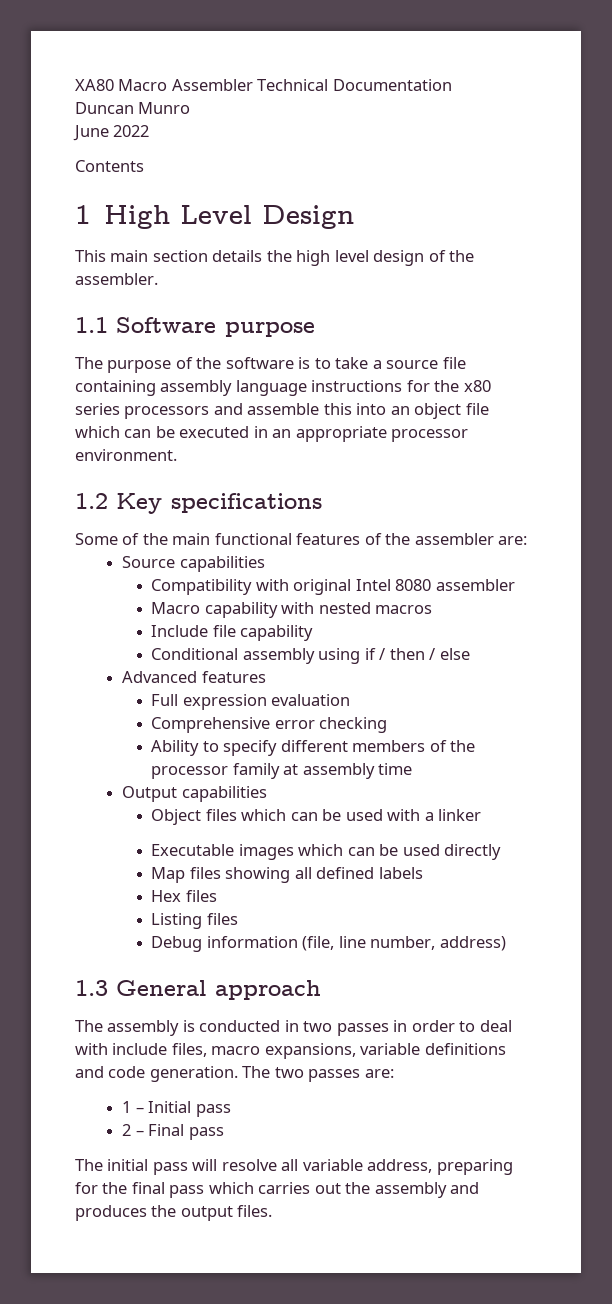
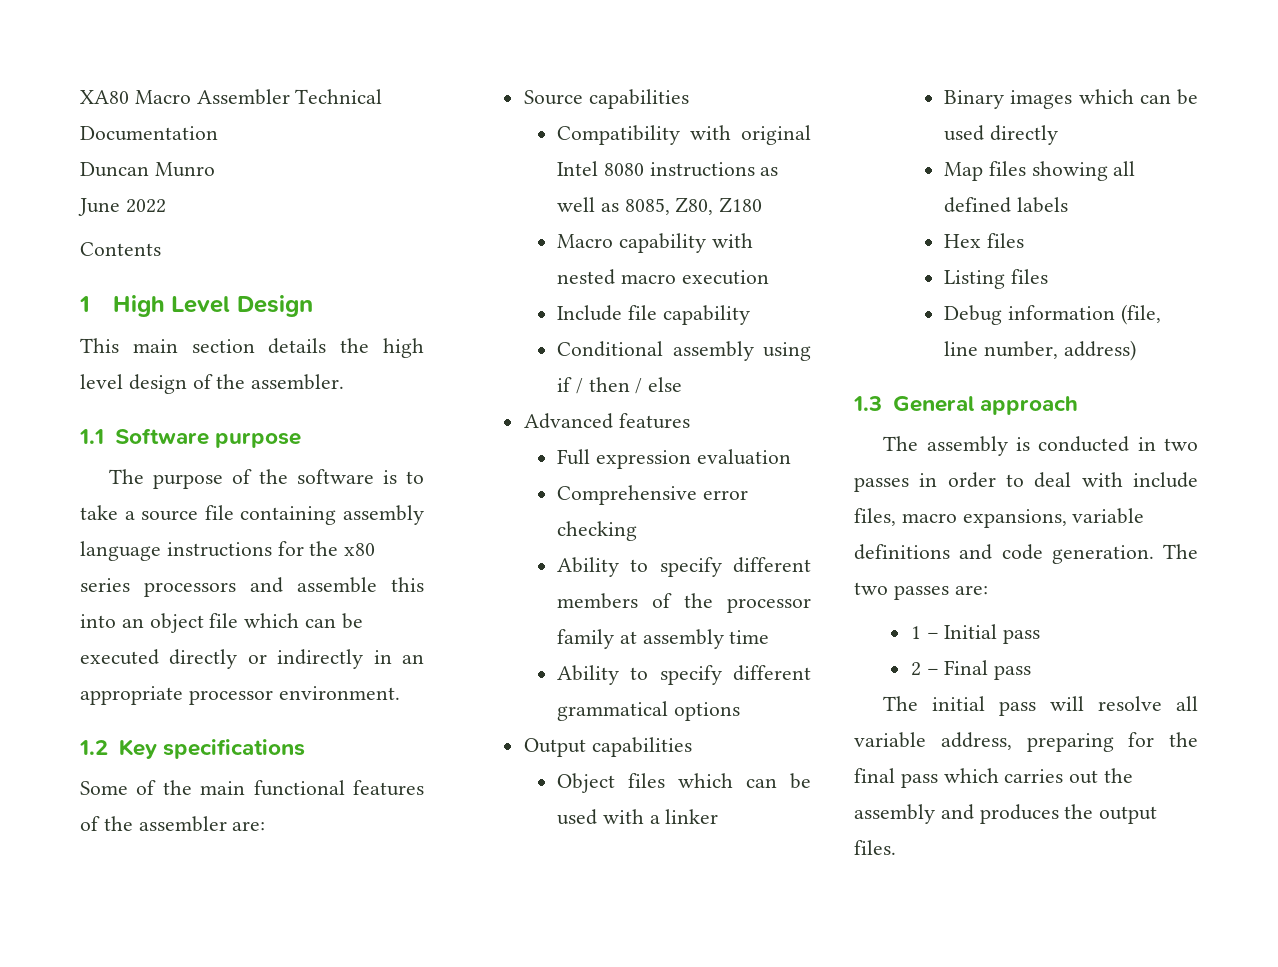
- The purpose of the software is to take a source file containing assembly language instructions for the x80 series processors and assemble this into an object file which can be executed in an appropriate processor environment.
+ The purpose of the software is to take a source file containing assembly language instructions for the x80 series processors and assemble this into an object file which can be executed directly or indirectly in an appropriate processor environment.
- Compatibility with original Intel 8080 assembler
+ Compatibility with original Intel 8080 instructions as well as 8085, Z80, Z180
- Macro capability with nested macros
+ Macro capability with nested macro execution
+ Ability to specify different grammatical options
- Executable images which can be used directly
+ Binary images which can be used directly

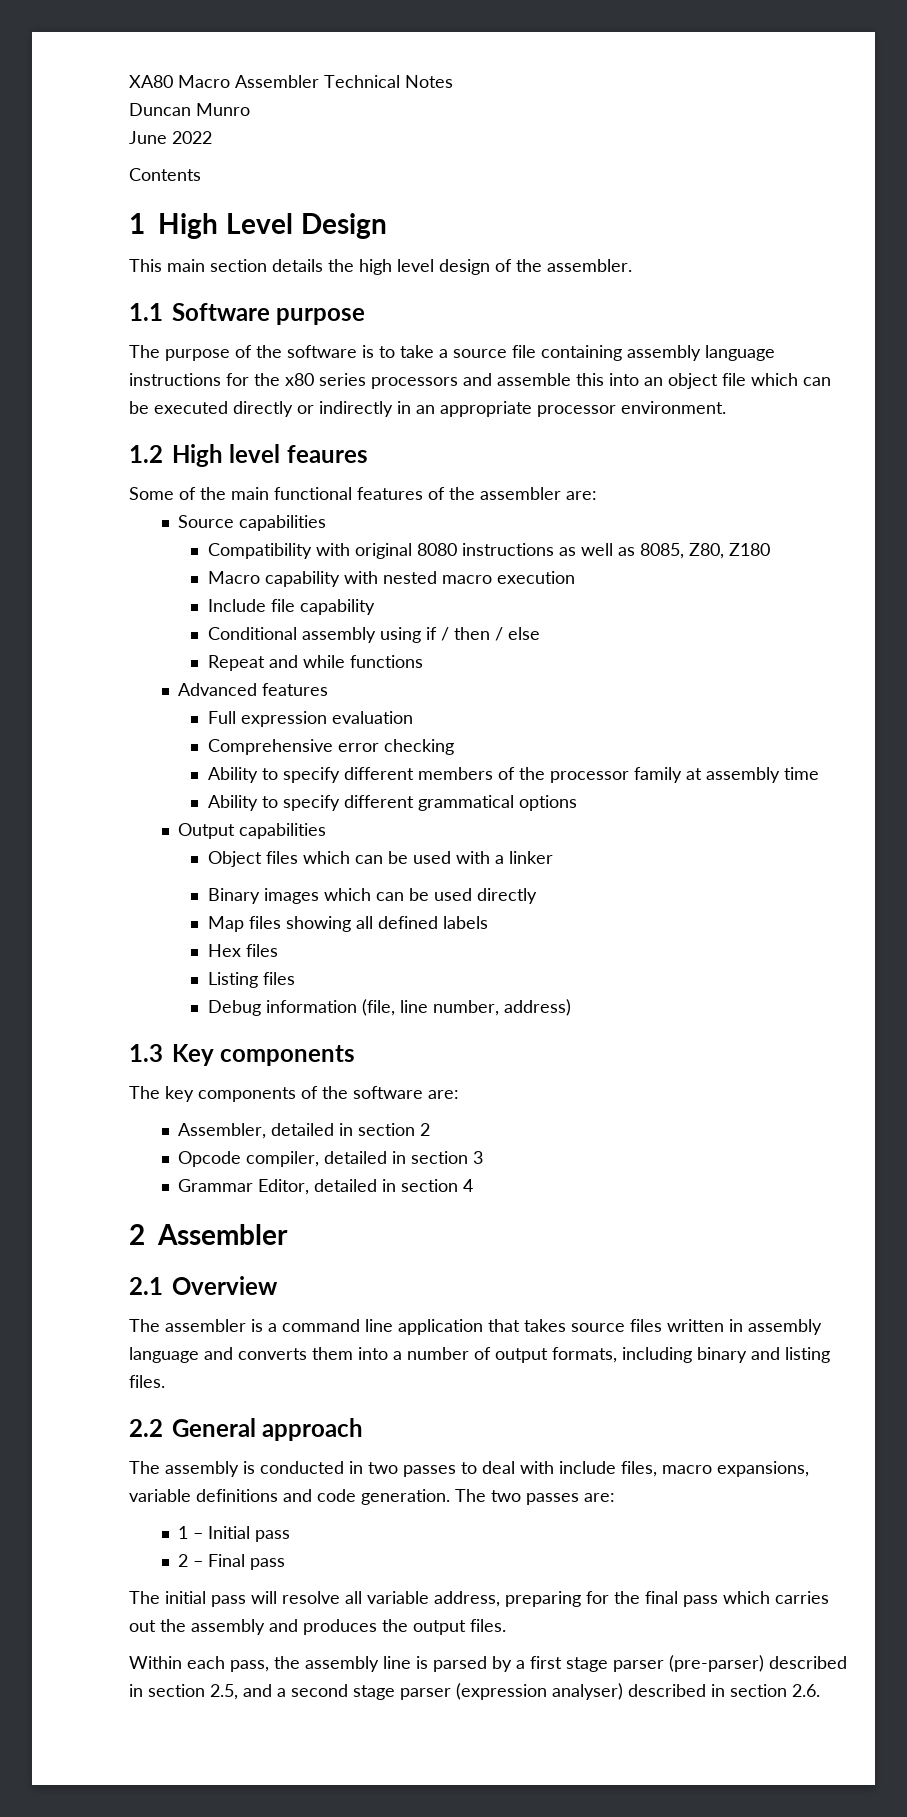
- XA80 Macro Assembler Technical Documentation
+ XA80 Macro Assembler Technical Notes
- 1.2 Key specifications
+ 1.2 High level feaures
- Compatibility with original Intel 8080 instructions as well as 8085, Z80, Z180
+ Compatibility with original 8080 instructions as well as 8085, Z80, Z180
+ Repeat and while functions
- 1.3 General approach
+ 1.3 Key components
+ The key components of the software are:
+ Assembler, detailed in section 2
+ Opcode compiler, detailed in section 3
+ Grammar Editor, detailed in section 4
+ 2 Assembler
+ 2.1 Overview
+ The assembler is a command line application that takes source files written in assembly language and converts them into a number of output formats, including binary and listing files.
+ 2.2 General approach
- The assembly is conducted in two passes in order to deal with include files, macro expansions, variable definitions and code generation.
+ The assembly is conducted in two passes to deal with include files, macro expansions, variable definitions and code generation.
+ Within each pass, the assembly line is parsed by a first stage parser (pre-parser) described in section 2.5, and a second stage parser (expression analyser) described in section 2.6.

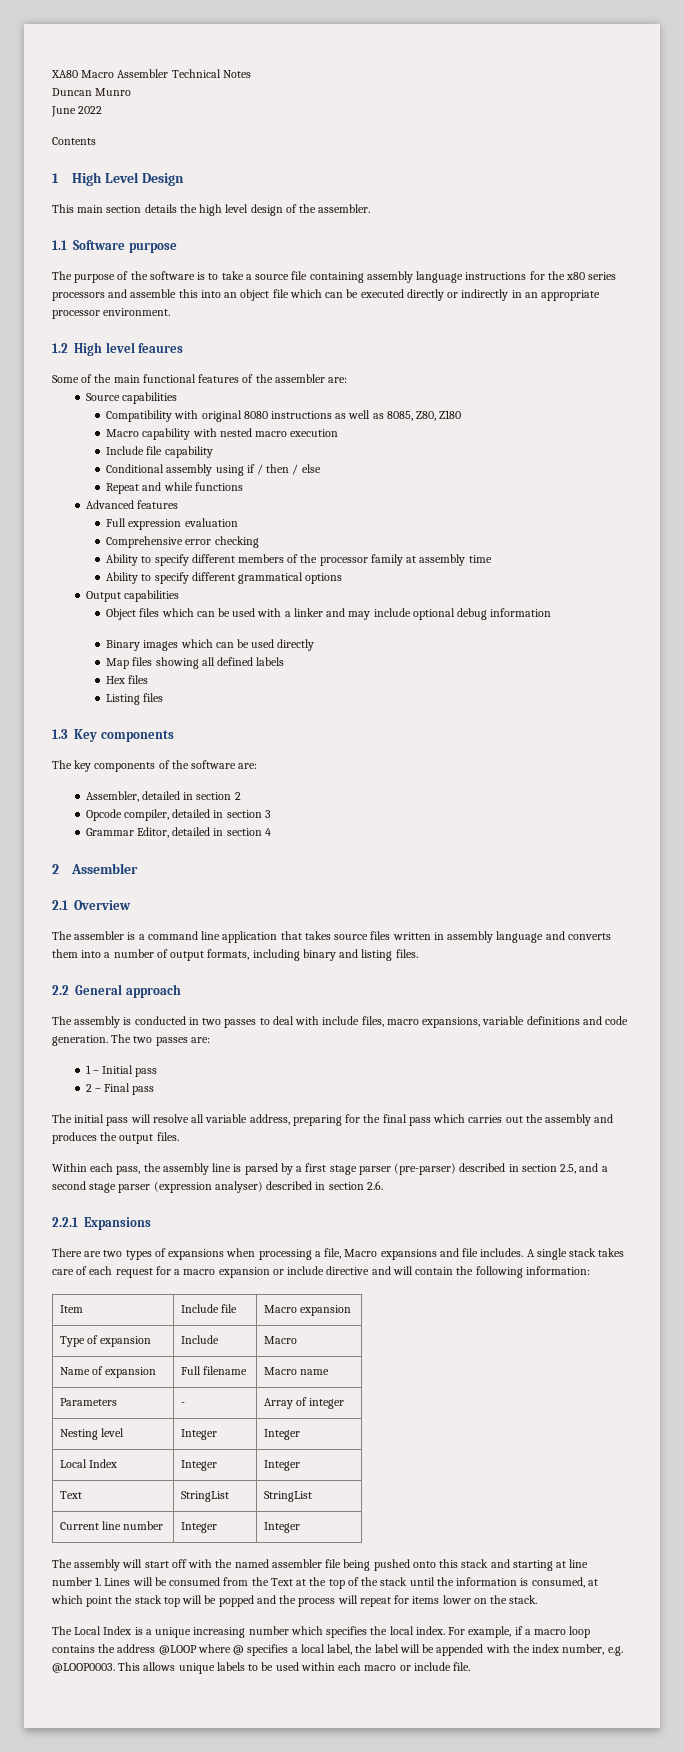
- Object files which can be used with a linker
+ Object files which can be used with a linker and may include optional debug information
- Debug information (file, line number, address)
+ 2.2.1 Expansions
+ There are two types of expansions when processing a file, Macro expansions and file includes. A single stack takes care of each request for a macro expansion or include directive and will contain the following information:
+ Item | Include file | Macro expansion
+ Type of expansion | Include | Macro
+ Name of expansion | Full filename | Macro name
+ Parameters | - | Array of integer
+ Nesting level | Integer | Integer
+ Local Index | Integer | Integer
+ Text | StringList | StringList
+ Current line number | Integer | Integer
+ The assembly will start off with the named assembler file being pushed onto this stack and starting at line number 1. Lines will be consumed from the Text at the top of the stack until the information is consumed, at which point the stack top will be popped and the process will repeat for items lower on the stack.
+ The Local Index is a unique increasing number which specifies the local index. For example, if a macro loop contains the address @LOOP where @ specifies a local label, the label will be appended with the index number, e.g. @LOOP0003. This allows unique labels to be used within each macro or include file.

